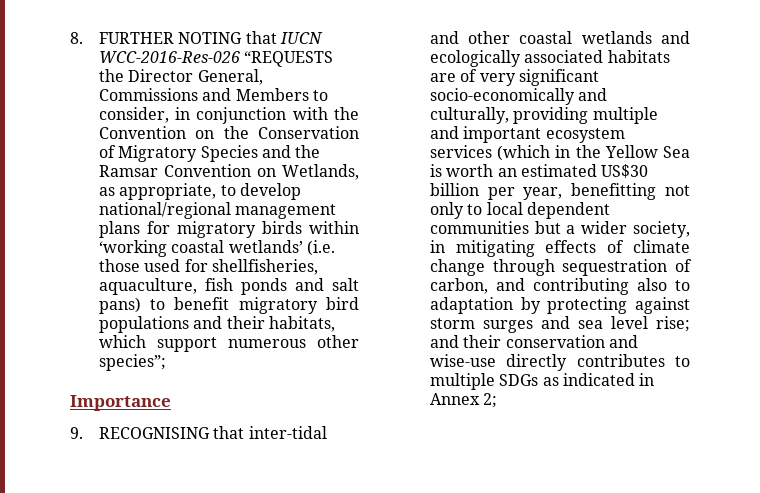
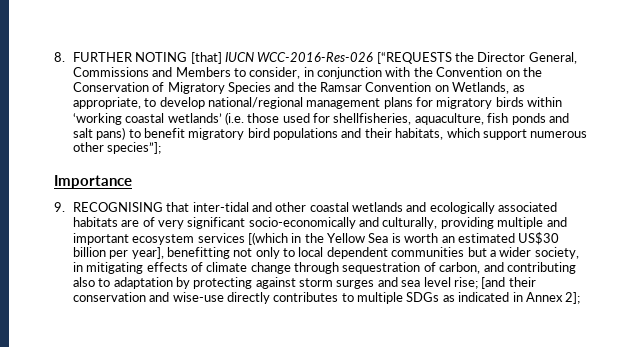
- 8. FURTHER NOTING that IUCN WCC-2016-Res-026 “REQUESTS the Director General, Commissions and Members to consider, in conjunction with the Convention on the Conservation of Migratory Species and the Ramsar Convention on Wetlands, as appropriate, to develop national/regional management plans for migratory birds within ‘working coastal wetlands’ (i.e. those used for shellfisheries, aquaculture, fish ponds and salt pans) to benefit migratory bird populations and their habitats, which support numerous other species”;
+ 8. FURTHER NOTING [that] IUCN WCC-2016-Res-026 [“REQUESTS the Director General, Commissions and Members to consider, in conjunction with the Convention on the Conservation of Migratory Species and the Ramsar Convention on Wetlands, as appropriate, to develop national/regional management plans for migratory birds within ‘working coastal wetlands’ (i.e. those used for shellfisheries, aquaculture, fish ponds and salt pans) to benefit migratory bird populations and their habitats, which support numerous other species”];
- 9. RECOGNISING that inter-tidal and other coastal wetlands and ecologically associated habitats are of very significant socio-economically and culturally, providing multiple and important ecosystem services (which in the Yellow Sea is worth an estimated US$30 billion per year, benefitting not only to local dependent communities but a wider society, in mitigating effects of climate change through sequestration of carbon, and contributing also to adaptation by protecting against storm surges and sea level rise;
+ 9. RECOGNISING that inter-tidal and other coastal wetlands and ecologically associated habitats are of very significant socio-economically and culturally, providing multiple and important ecosystem services [(which in the Yellow Sea is worth an estimated US$30 billion per year], benefitting not only to local dependent communities but a wider society, in mitigating effects of climate change through sequestration of carbon, and contributing also to adaptation by protecting against storm surges and sea level rise;
- and their conservation and wise-use directly contributes to multiple SDGs as indicated in Annex 2;
+ [and their conservation and wise-use directly contributes to multiple SDGs as indicated in Annex 2];

